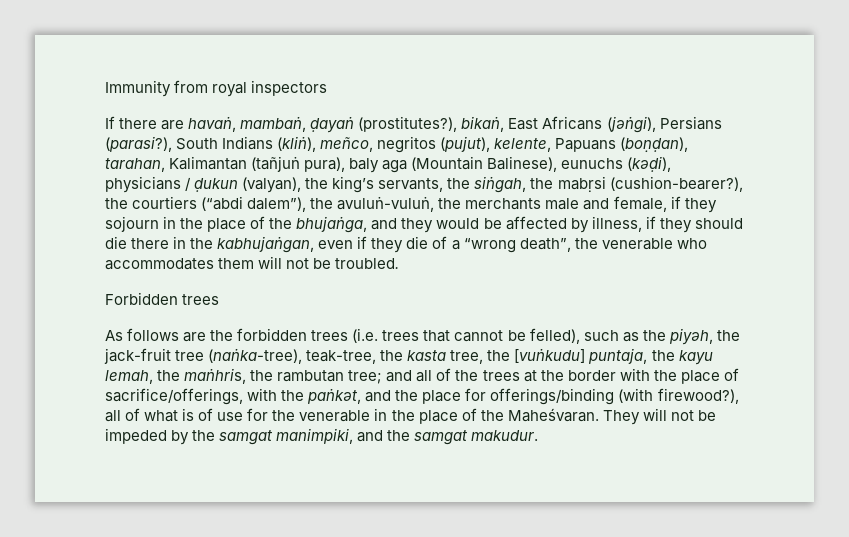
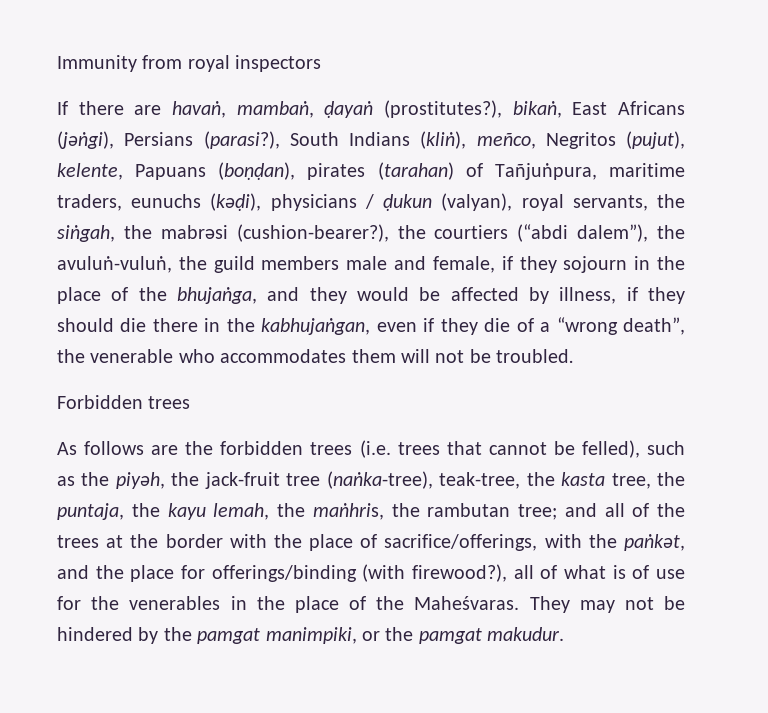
- If there are havaṅ, mambaṅ, ḍayaṅ (prostitutes?), bikaṅ, East Africans (jəṅgi), Persians (parasi?), South Indians (kliṅ), meñco, negritos (pujut), kelente, Papuans (boṇḍan), tarahan, Kalimantan (tañjuṅ pura), baly aga (Mountain Balinese), eunuchs (kəḍi), physicians / ḍukun (valyan), the king’s servants, the siṅgah, the mabṛsi (cushion-bearer?), the courtiers (“abdi dalem”), the avuluṅ-vuluṅ, the merchants male and female, if they sojourn in the place of the bhujaṅga, and they would be affected by illness, if they should die there in the kabhujaṅgan, even if they die of a “wrong death”, the venerable who accommodates them will not be troubled.
+ If there are havaṅ, mambaṅ, ḍayaṅ (prostitutes?), bikaṅ, East Africans (jəṅgi), Persians (parasi?), South Indians (kliṅ), meñco, Negritos (pujut), kelente, Papuans (boṇḍan), pirates (tarahan) of Tañjuṅpura, maritime traders, eunuchs (kəḍi), physicians / ḍukun (valyan), royal servants, the siṅgah, the mabrǝsi (cushion-bearer?), the courtiers (“abdi dalem”), the avuluṅ-vuluṅ, the guild members male and female, if they sojourn in the place of the bhujaṅga, and they would be affected by illness, if they should die there in the kabhujaṅgan, even if they die of a “wrong death”, the venerable who accommodates them will not be troubled.
- As follows are the forbidden trees (i.e. trees that cannot be felled), such as the piyəh, the jack-fruit tree (naṅka-tree), teak-tree, the kasta tree, the [vuṅkudu] puntaja, the kayu lemah, the maṅhris, the rambutan tree;
+ As follows are the forbidden trees (i.e. trees that cannot be felled), such as the piyəh, the jack-fruit tree (naṅka-tree), teak-tree, the kasta tree, the puntaja, the kayu lemah, the maṅhris, the rambutan tree;
- and all of the trees at the border with the place of sacrifice/offerings, with the paṅkət, and the place for offerings/binding (with firewood?), all of what is of use for the venerable in the place of the Maheśvaran. They will not be impeded by the samgat manimpiki, and the samgat makudur.
+ and all of the trees at the border with the place of sacrifice/offerings, with the paṅkət, and the place for offerings/binding (with firewood?), all of what is of use for the venerables in the place of the Maheśvaras. They may not be hindered by the pamgat manimpiki, or the pamgat makudur.

